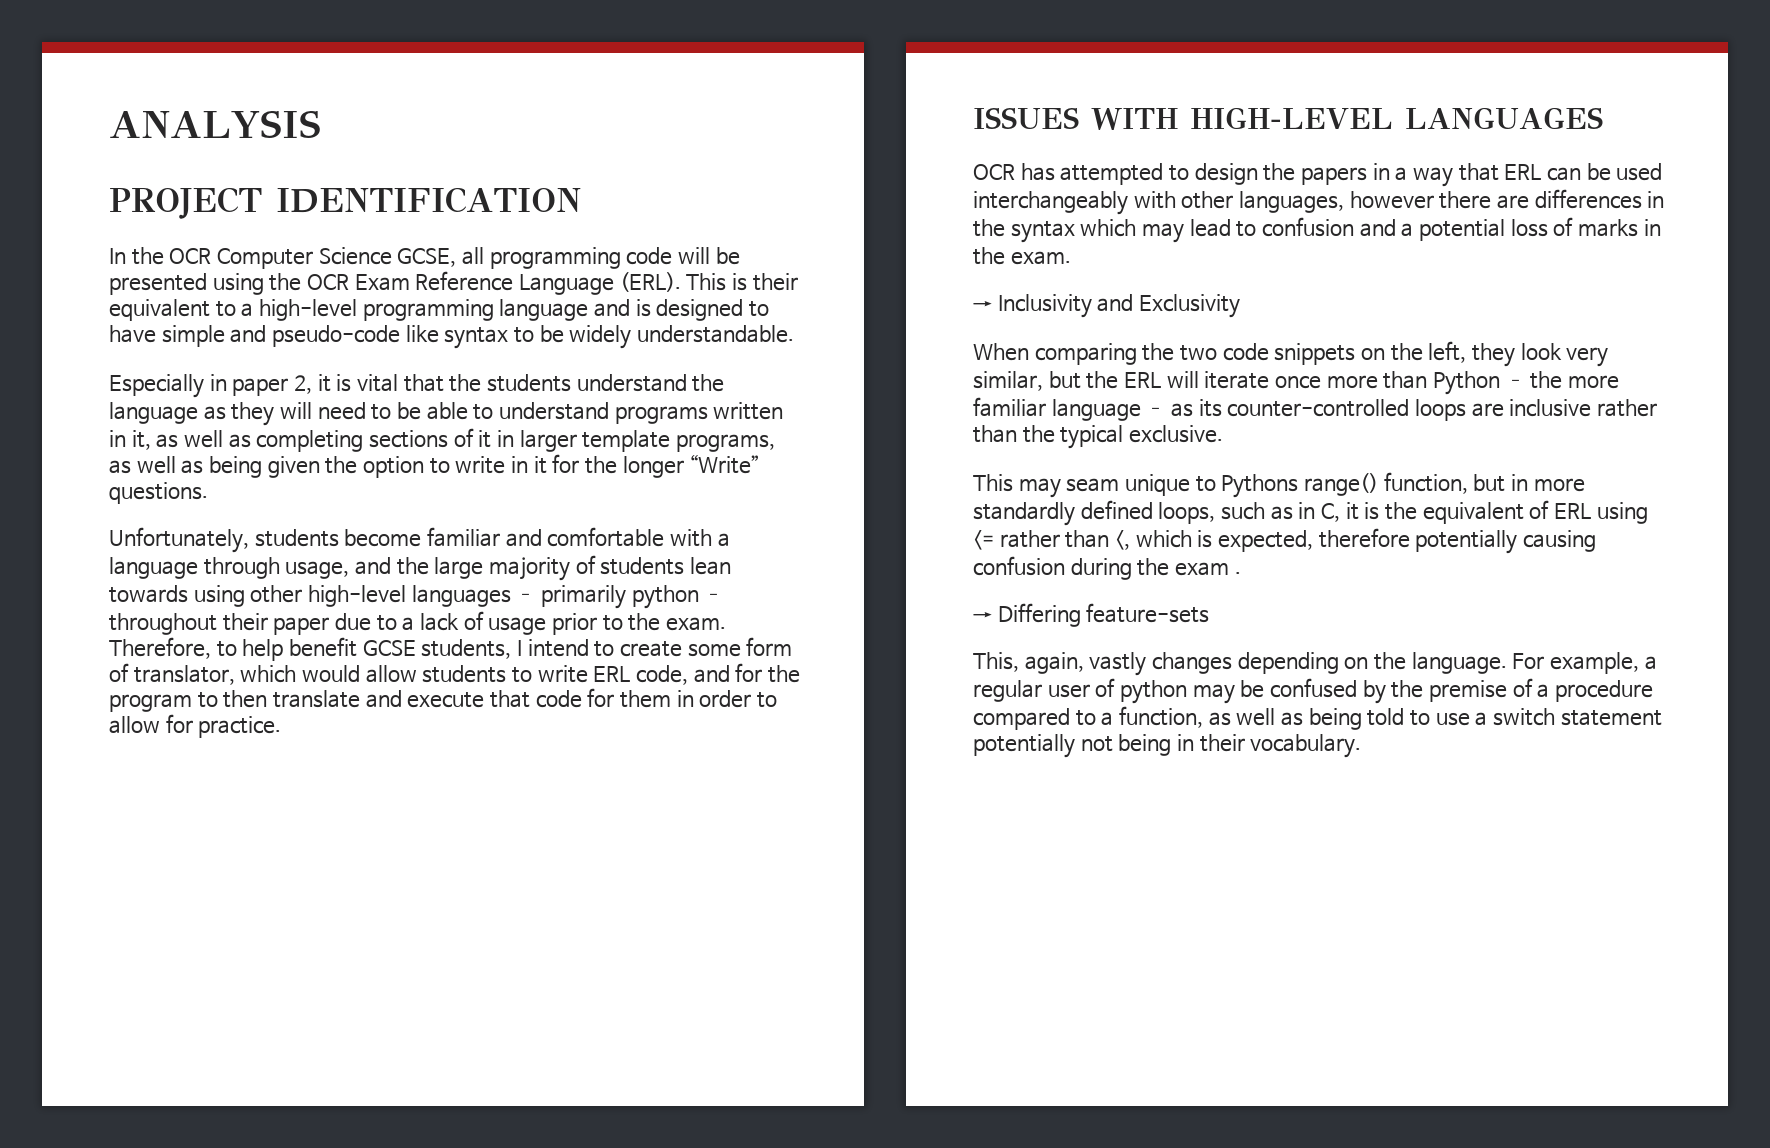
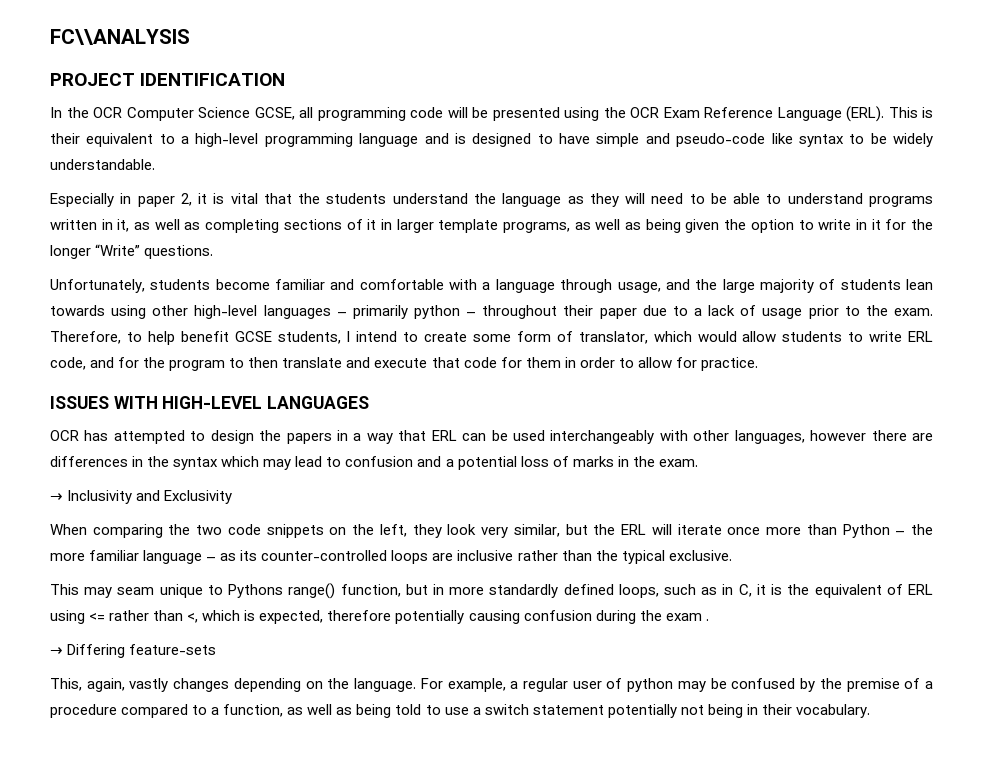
- ANALYSIS
+ FC\\ANALYSIS

